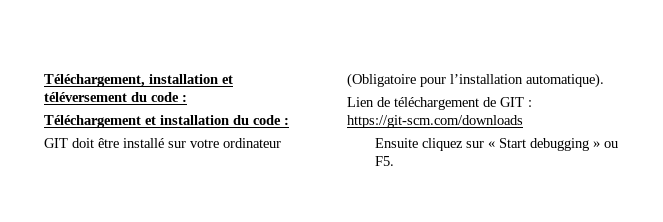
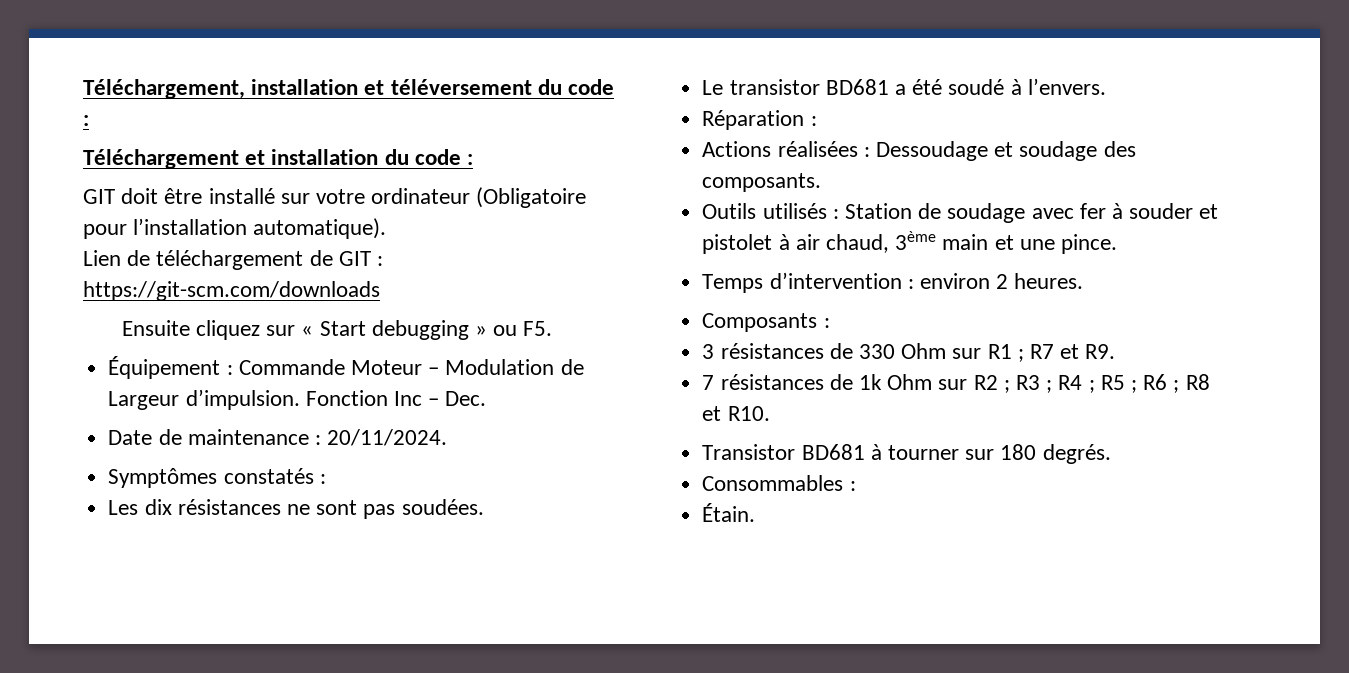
+ Équipement : Commande Moteur – Modulation de Largeur d’impulsion. Fonction Inc – Dec.
+ Date de maintenance : 20/11/2024.
+ Symptômes constatés :
+ Les dix résistances ne sont pas soudées.
+ Le transistor BD681 a été soudé à l’envers.
+ Réparation :
+ Actions réalisées : Dessoudage et soudage des composants.
+ Outils utilisés : Station de soudage avec fer à souder et pistolet à air chaud, 3ème main et une pince.
+ Temps d’intervention : environ 2 heures.
+ Composants :
+ 3 résistances de 330 Ohm sur R1 ; R7 et R9.
+ 7 résistances de 1k Ohm sur R2 ; R3 ; R4 ; R5 ; R6 ; R8 et R10.
+ Transistor BD681 à tourner sur 180 degrés.
+ Consommables :
+ Étain.

